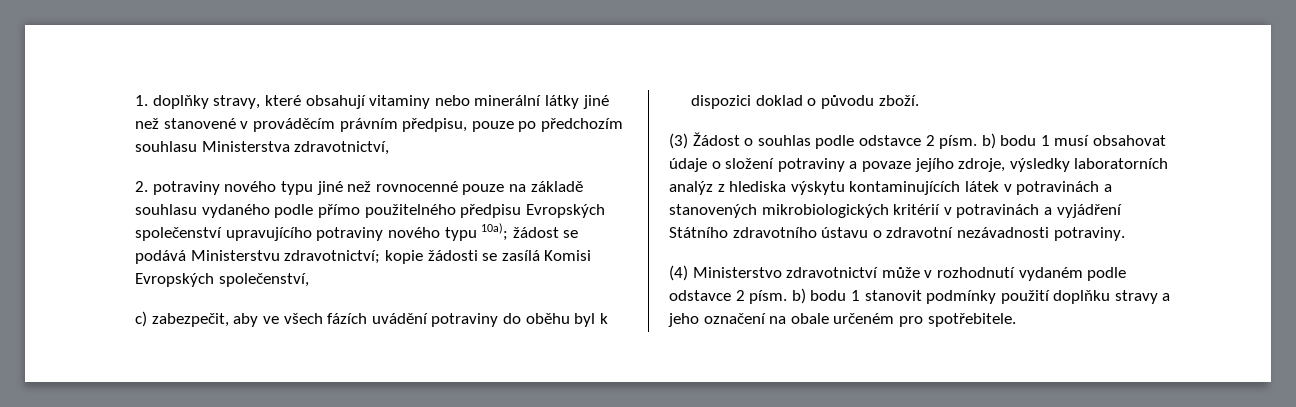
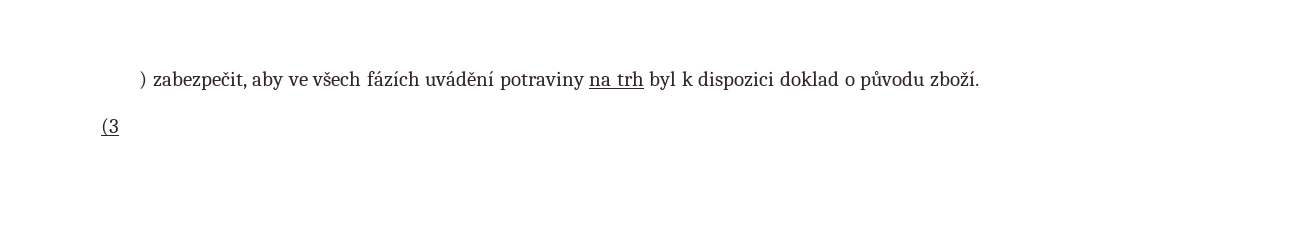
- 1. doplňky stravy, které obsahují vitaminy nebo minerální látky jiné než stanovené v prováděcím právním předpisu, pouze po předchozím souhlasu Ministerstva zdravotnictví,
- 2. potraviny nového typu jiné než rovnocenné pouze na základě souhlasu vydaného podle přímo použitelného předpisu Evropských společenství upravujícího potraviny nového typu 10a); žádost se podává Ministerstvu zdravotnictví; kopie žádosti se zasílá Komisi Evropských společenství,
- c) zabezpečit, aby ve všech fázích uvádění potraviny do oběhu byl k dispozici doklad o původu zboží.
+ ) zabezpečit, aby ve všech fázích uvádění potraviny na trh byl k dispozici doklad o původu zboží.
- (3) Žádost o souhlas podle odstavce 2 písm. b) bodu 1 musí obsahovat údaje o složení potraviny a povaze jejího zdroje, výsledky laboratorních analýz z hlediska výskytu kontaminujících látek v potravinách a stanovených mikrobiologických kritérií v potravinách a vyjádření Státního zdravotního ústavu o zdravotní nezávadnosti potraviny.
- (4) Ministerstvo zdravotnictví může v rozhodnutí vydaném podle odstavce 2 písm. b) bodu 1 stanovit podmínky použití doplňku stravy a jeho označení na obale určeném pro spotřebitele.
+ (3

